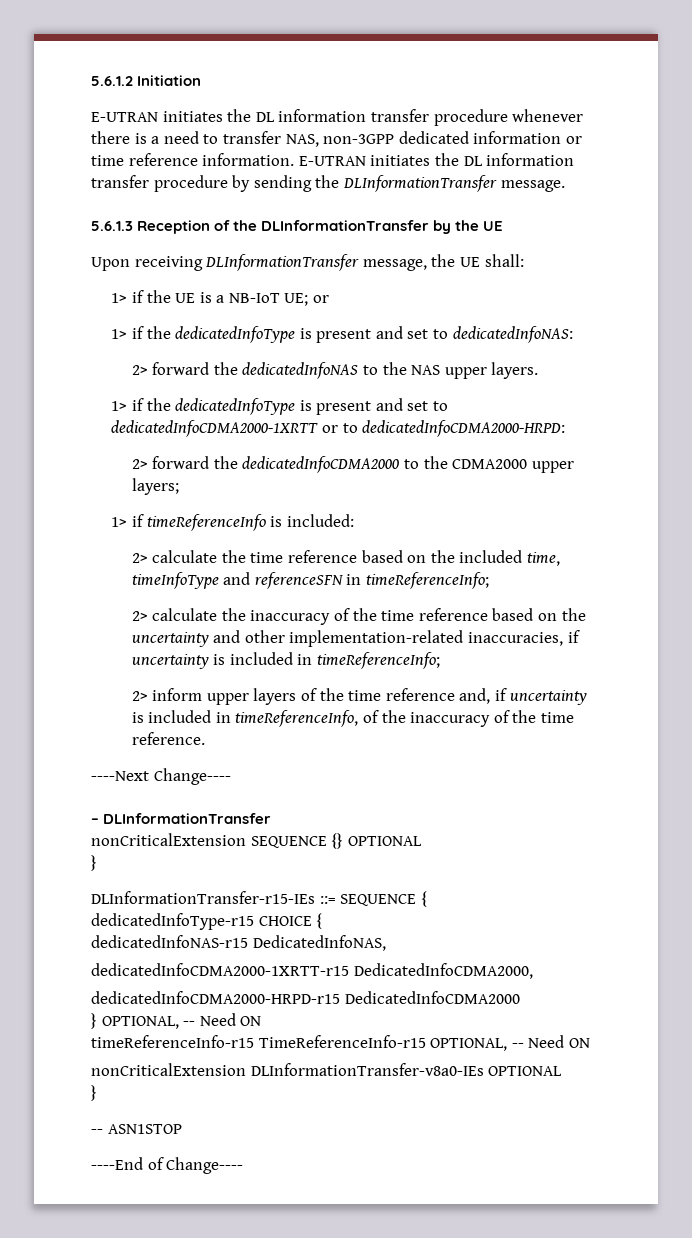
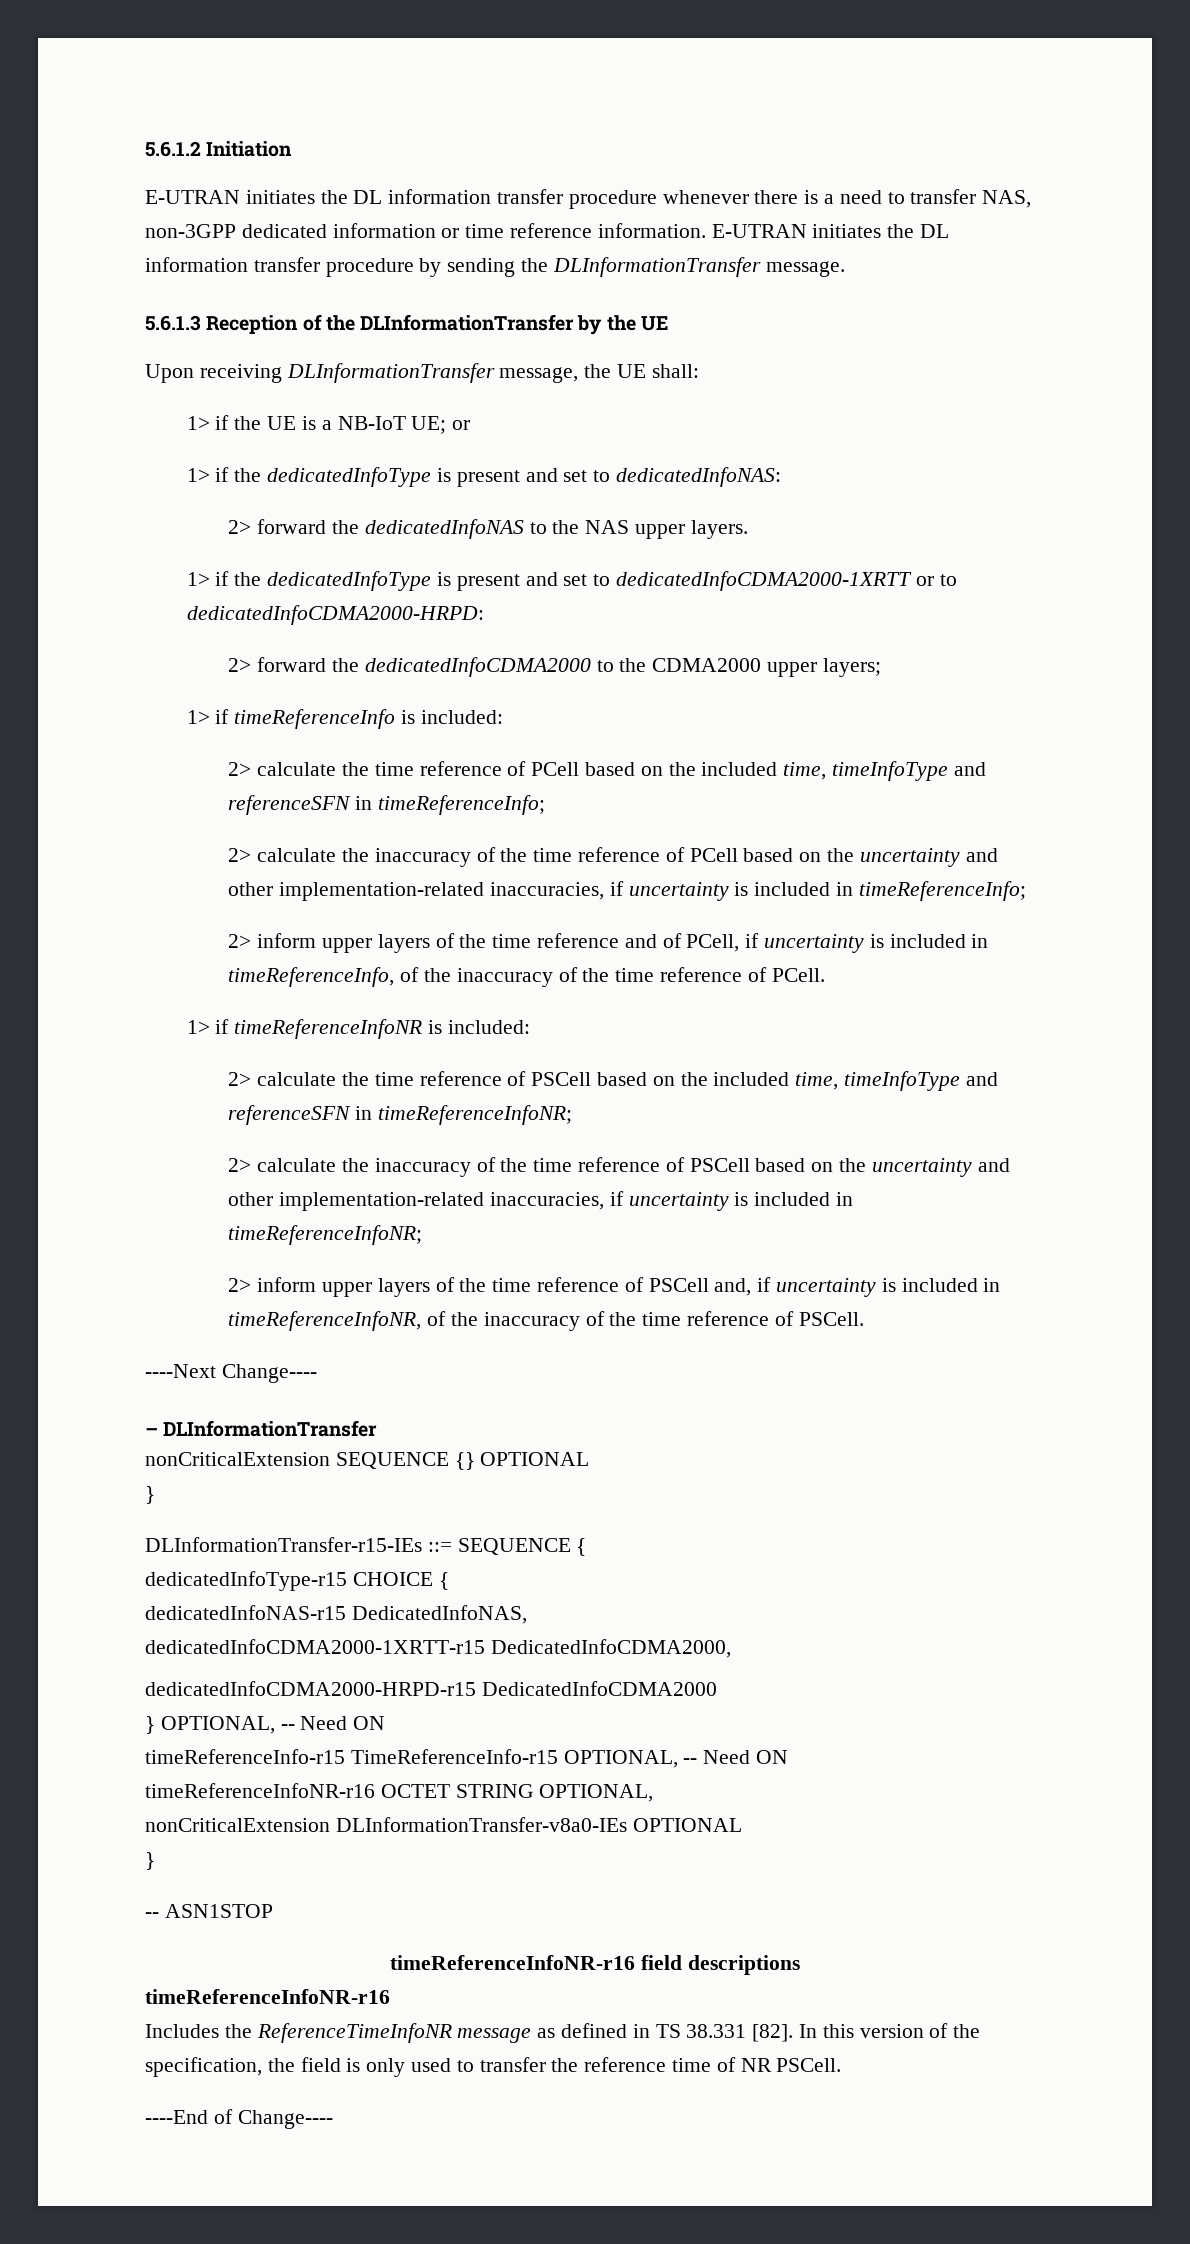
- 2> calculate the time reference based on the included time, timeInfoType and referenceSFN in timeReferenceInfo;
+ 2> calculate the time reference of PCell based on the included time, timeInfoType and referenceSFN in timeReferenceInfo;
- 2> calculate the inaccuracy of the time reference based on the uncertainty and other implementation-related inaccuracies, if uncertainty is included in timeReferenceInfo;
+ 2> calculate the inaccuracy of the time reference of PCell based on the uncertainty and other implementation-related inaccuracies, if uncertainty is included in timeReferenceInfo;
- 2> inform upper layers of the time reference and, if uncertainty is included in timeReferenceInfo, of the inaccuracy of the time reference.
+ 2> inform upper layers of the time reference and of PCell, if uncertainty is included in timeReferenceInfo, of the inaccuracy of the time reference of PCell.
+ 1> if timeReferenceInfoNR is included:
+ 2> calculate the time reference of PSCell based on the included time, timeInfoType and referenceSFN in timeReferenceInfoNR;
+ 2> calculate the inaccuracy of the time reference of PSCell based on the uncertainty and other implementation-related inaccuracies, if uncertainty is included in timeReferenceInfoNR;
+ 2> inform upper layers of the time reference of PSCell and, if uncertainty is included in timeReferenceInfoNR, of the inaccuracy of the time reference of PSCell.
+ timeReferenceInfoNR-r16 OCTET STRING OPTIONAL,
+ timeReferenceInfoNR-r16 field descriptions
+ timeReferenceInfoNR-r16
+ Includes the ReferenceTimeInfoNR message as defined in TS 38.331 [82]. In this version of the specification, the field is only used to transfer the reference time of NR PSCell.

